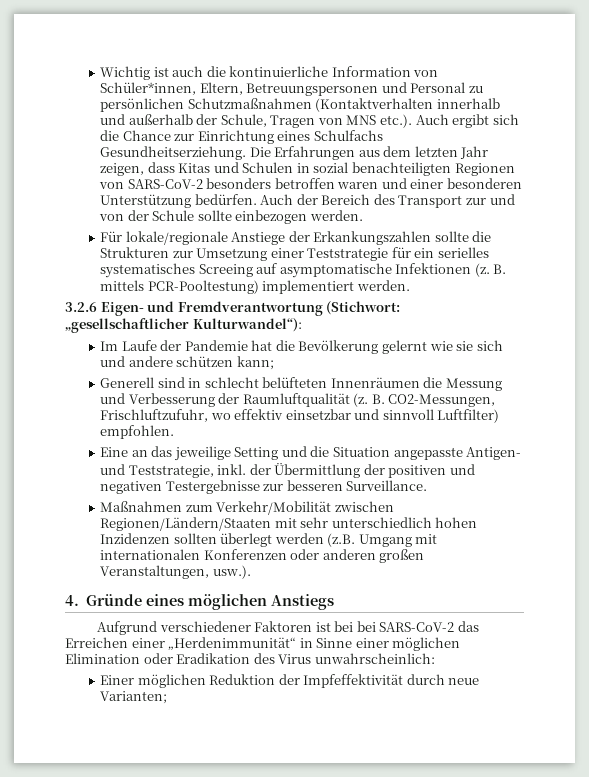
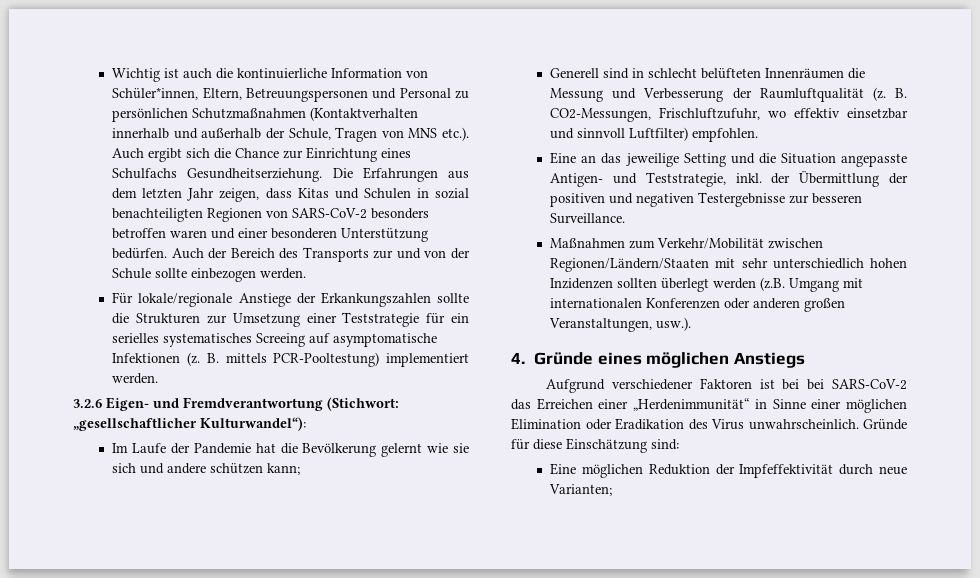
- Auch der Bereich des Transport zur und von der Schule sollte einbezogen werden.
+ Auch der Bereich des Transports zur und von der Schule sollte einbezogen werden.
- Aufgrund verschiedener Faktoren ist bei bei SARS-CoV-2 das Erreichen einer „Herdenimmunität“ in Sinne einer möglichen Elimination oder Eradikation des Virus unwahrscheinlich:
- Einer möglichen Reduktion der Impfeffektivität durch neue Varianten;
+ Aufgrund verschiedener Faktoren ist bei bei SARS-CoV-2 das Erreichen einer „Herdenimmunität“ in Sinne einer möglichen Elimination oder Eradikation des Virus unwahrscheinlich. Gründe für diese Einschätzung sind:
+ Eine möglichen Reduktion der Impfeffektivität durch neue Varianten;

